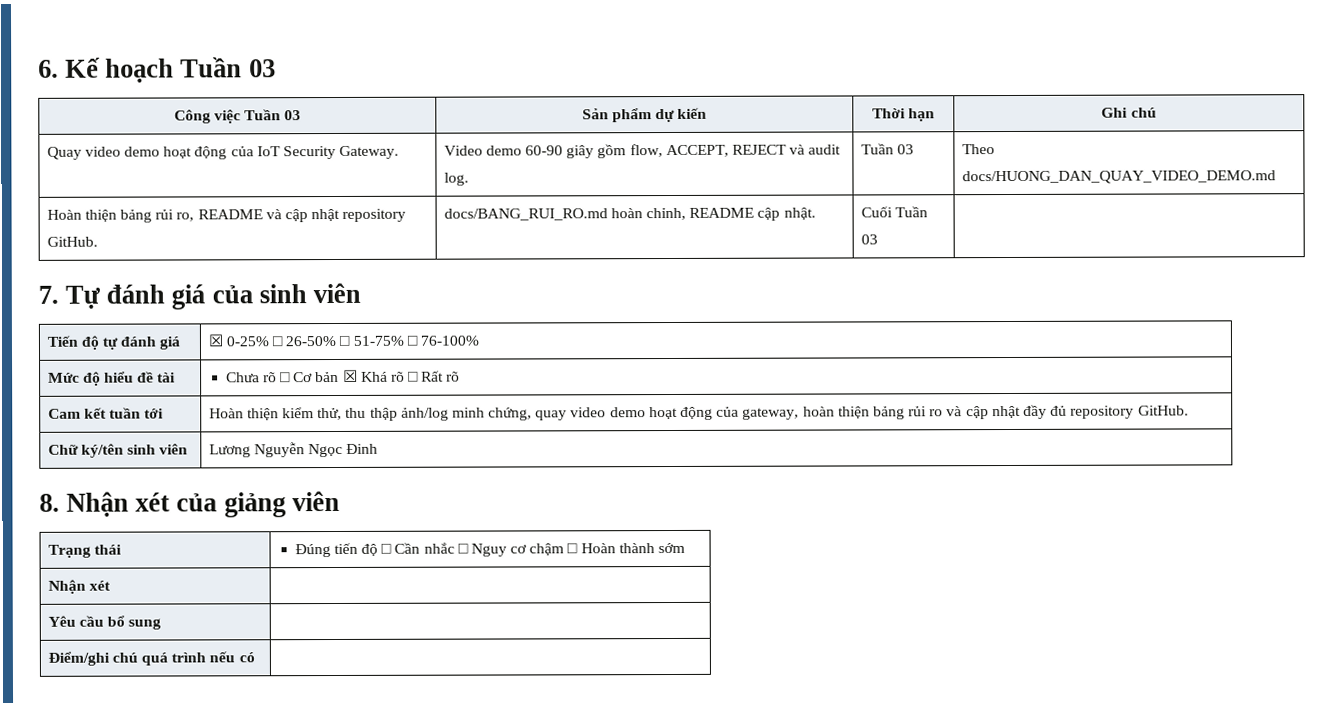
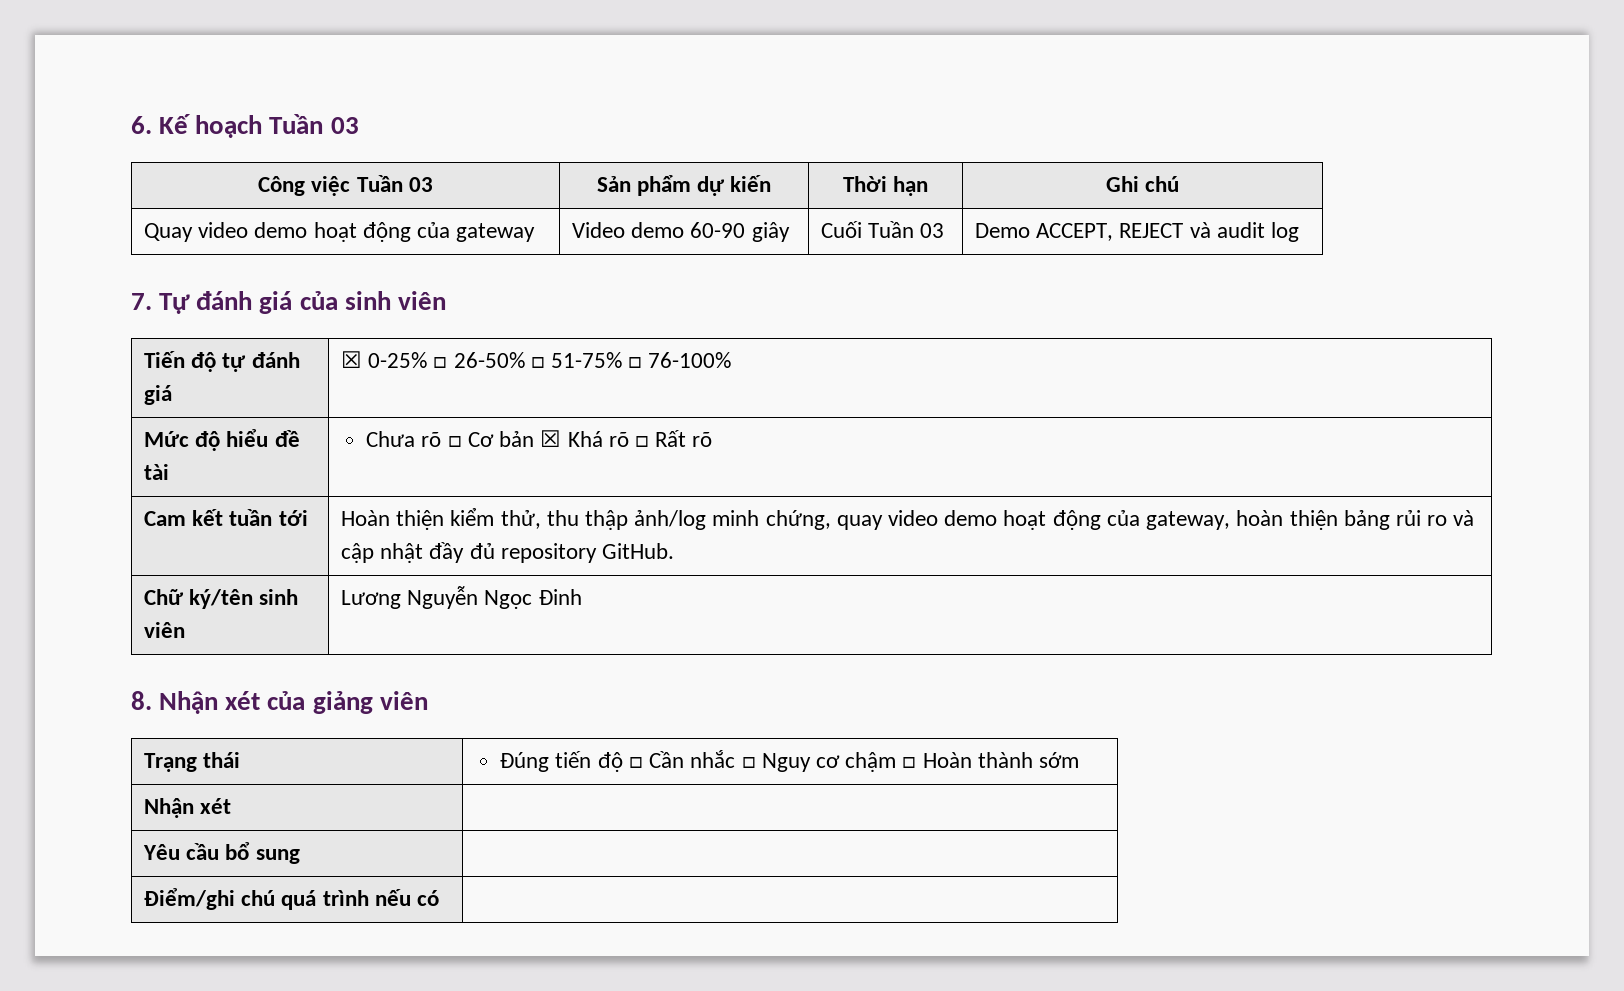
- Quay video demo hoạt động của IoT Security Gateway. | Video demo 60-90 giây gồm flow, ACCEPT, REJECT và audit log. | Tuần 03 | Theo docs/HUONG_DAN_QUAY_VIDEO_DEMO.md
- Hoàn thiện bảng rủi ro, README và cập nhật repository GitHub. | docs/BANG_RUI_RO.md hoàn chỉnh, README cập nhật. | Cuối Tuần 03 |
+ Quay video demo hoạt động của gateway | Video demo 60-90 giây | Cuối Tuần 03 | Demo ACCEPT, REJECT và audit log

